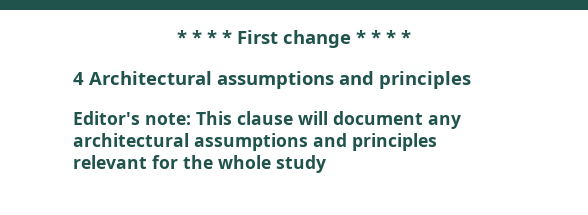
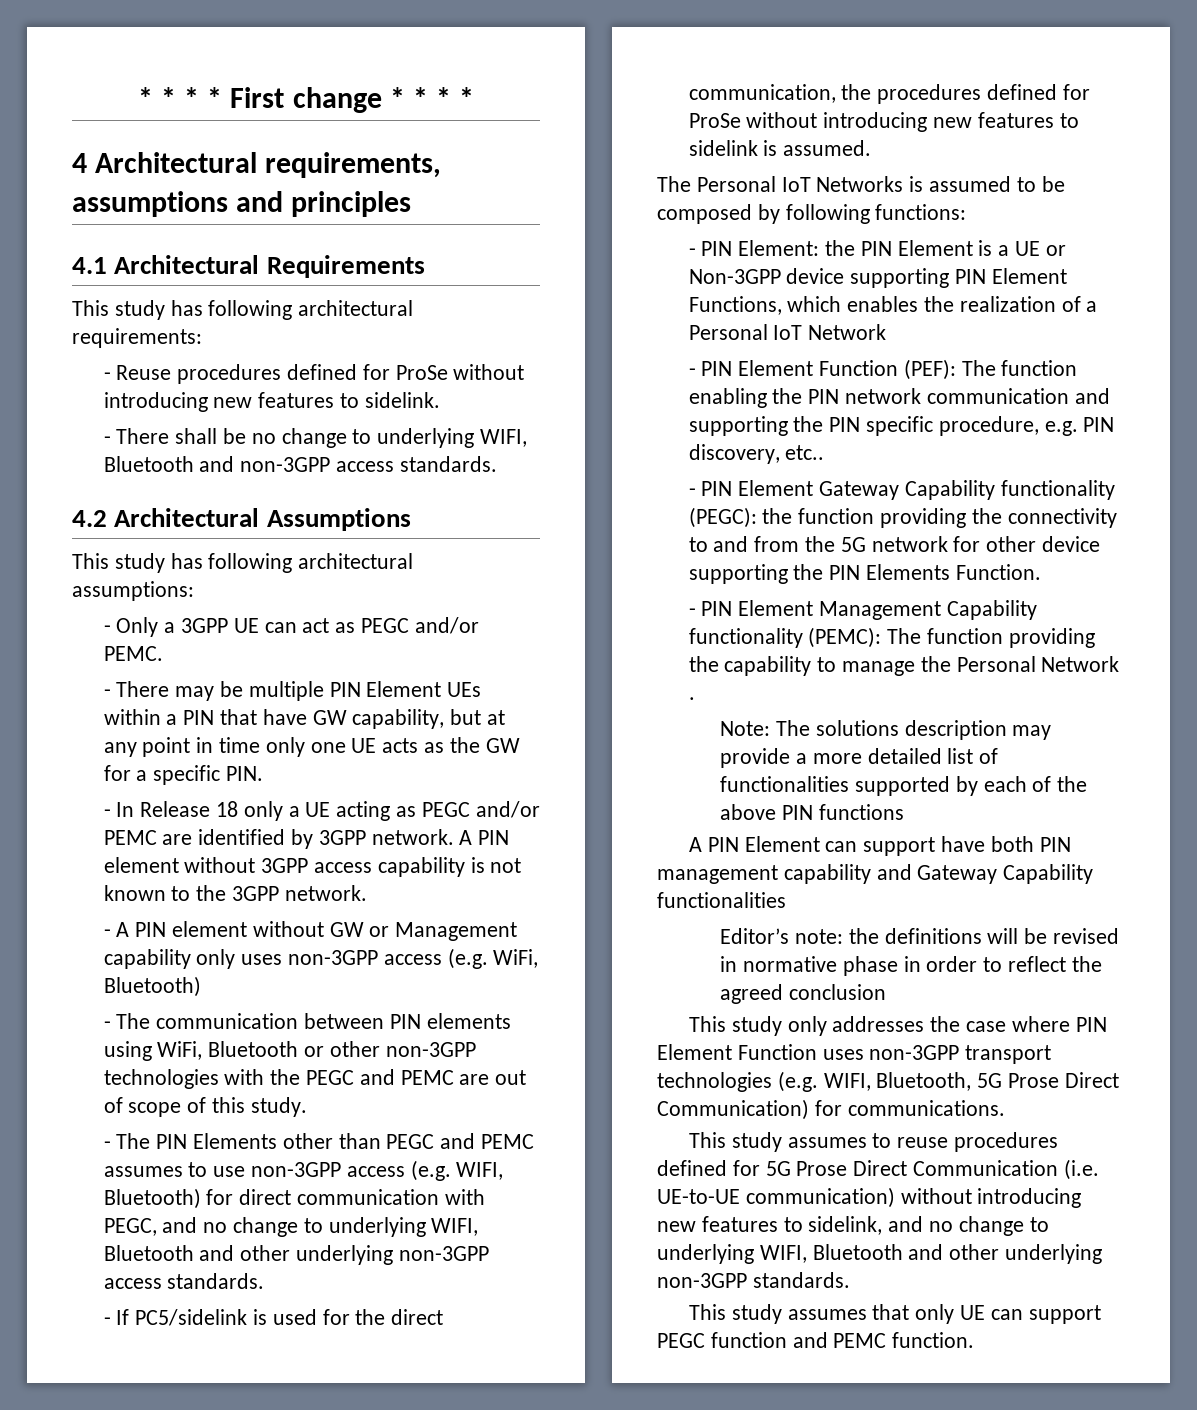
- 4 Architectural assumptions and principles
+ 4 Architectural requirements, assumptions and principles
- Editor's note: This clause will document any architectural assumptions and principles relevant for the whole study
+ 4.1 Architectural Requirements
+ This study has following architectural requirements:
+ - Reuse procedures defined for ProSe without introducing new features to sidelink.
+ - There shall be no change to underlying WIFI, Bluetooth and non-3GPP access standards.
+ 4.2 Architectural Assumptions
+ This study has following architectural assumptions:
+ - Only a 3GPP UE can act as PEGC and/or PEMC.
+ - There may be multiple PIN Element UEs within a PIN that have GW capability, but at any point in time only one UE acts as the GW for a specific PIN.
+ - In Release 18 only a UE acting as PEGC and/or PEMC are identified by 3GPP network. A PIN element without 3GPP access capability is not known to the 3GPP network.
+ - A PIN element without GW or Management capability only uses non-3GPP access (e.g. WiFi, Bluetooth)
+ - The communication between PIN elements using WiFi, Bluetooth or other non-3GPP technologies with the PEGC and PEMC are out of scope of this study.
+ - The PIN Elements other than PEGC and PEMC assumes to use non-3GPP access (e.g. WIFI, Bluetooth) for direct communication with PEGC, and no change to underlying WIFI, Bluetooth and other underlying non-3GPP access standards.
+ - If PC5/sidelink is used for the direct communication, the procedures defined for ProSe without introducing new features to sidelink is assumed.
+ The Personal IoT Networks is assumed to be composed by following functions:
+ - PIN Element: the PIN Element is a UE or Non-3GPP device supporting PIN Element Functions, which enables the realization of a Personal IoT Network
+ - PIN Element Function (PEF): The function enabling the PIN network communication and supporting the PIN specific procedure, e.g. PIN discovery, etc..
+ - PIN Element Gateway Capability functionality (PEGC): the function providing the connectivity to and from the 5G network for other device supporting the PIN Elements Function.
+ - PIN Element Management Capability functionality (PEMC): The function providing the capability to manage the Personal Network .
+ Note: The solutions description may provide a more detailed list of functionalities supported by each of the above PIN functions
+ A PIN Element can support have both PIN management capability and Gateway Capability functionalities
+ Editor’s note: the definitions will be revised in normative phase in order to reflect the agreed conclusion
+ This study only addresses the case where PIN Element Function uses non-3GPP transport technologies (e.g. WIFI, Bluetooth, 5G Prose Direct Communication) for communications.
+ This study assumes to reuse procedures defined for 5G Prose Direct Communication (i.e. UE-to-UE communication) without introducing new features to sidelink, and no change to underlying WIFI, Bluetooth and other underlying non-3GPP standards.
+ This study assumes that only UE can support PEGC function and PEMC function.

